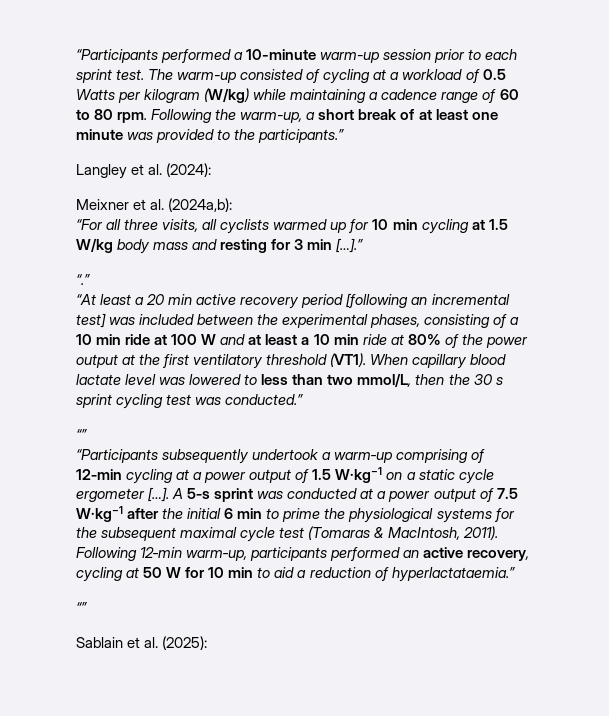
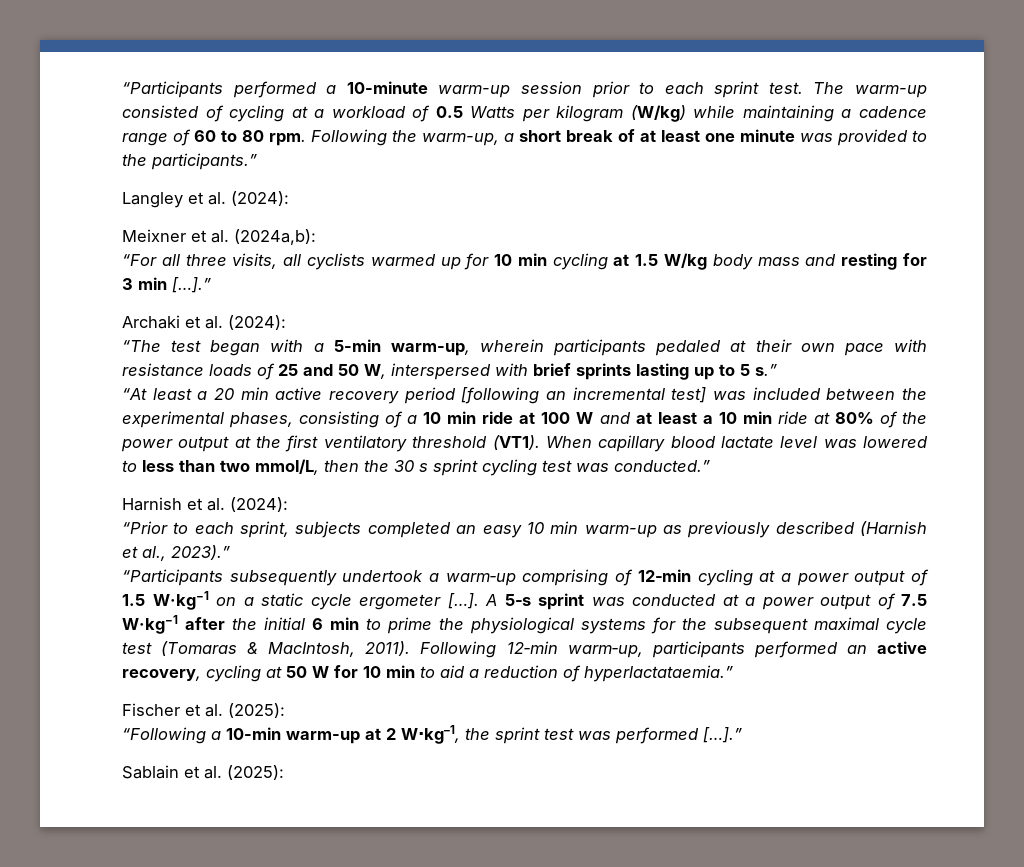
- “.”
+ Archaki et al. (2024):
+ “The test began with a 5-min warm-up, wherein participants pedaled at their own pace with resistance loads of 25 and 50 W, interspersed with brief sprints lasting up to 5 s.”
  When capillary blood lactate level was lowered to less than two mmol/L, then the 30 s sprint cycling test was conducted.”
- “”
+ Harnish et al. (2024):
+ “Prior to each sprint, subjects completed an easy 10 min warm-up as previously described (Harnish et al., 2023).”
  Following 12‐min warm‐up, participants performed an active recovery, cycling at 50 W for 10 min to aid a reduction of hyperlactataemia.”
- “”
+ Fischer et al. (2025):
+ “Following a 10-min warm-up at 2 W⋅kg–1, the sprint test was performed […].”

